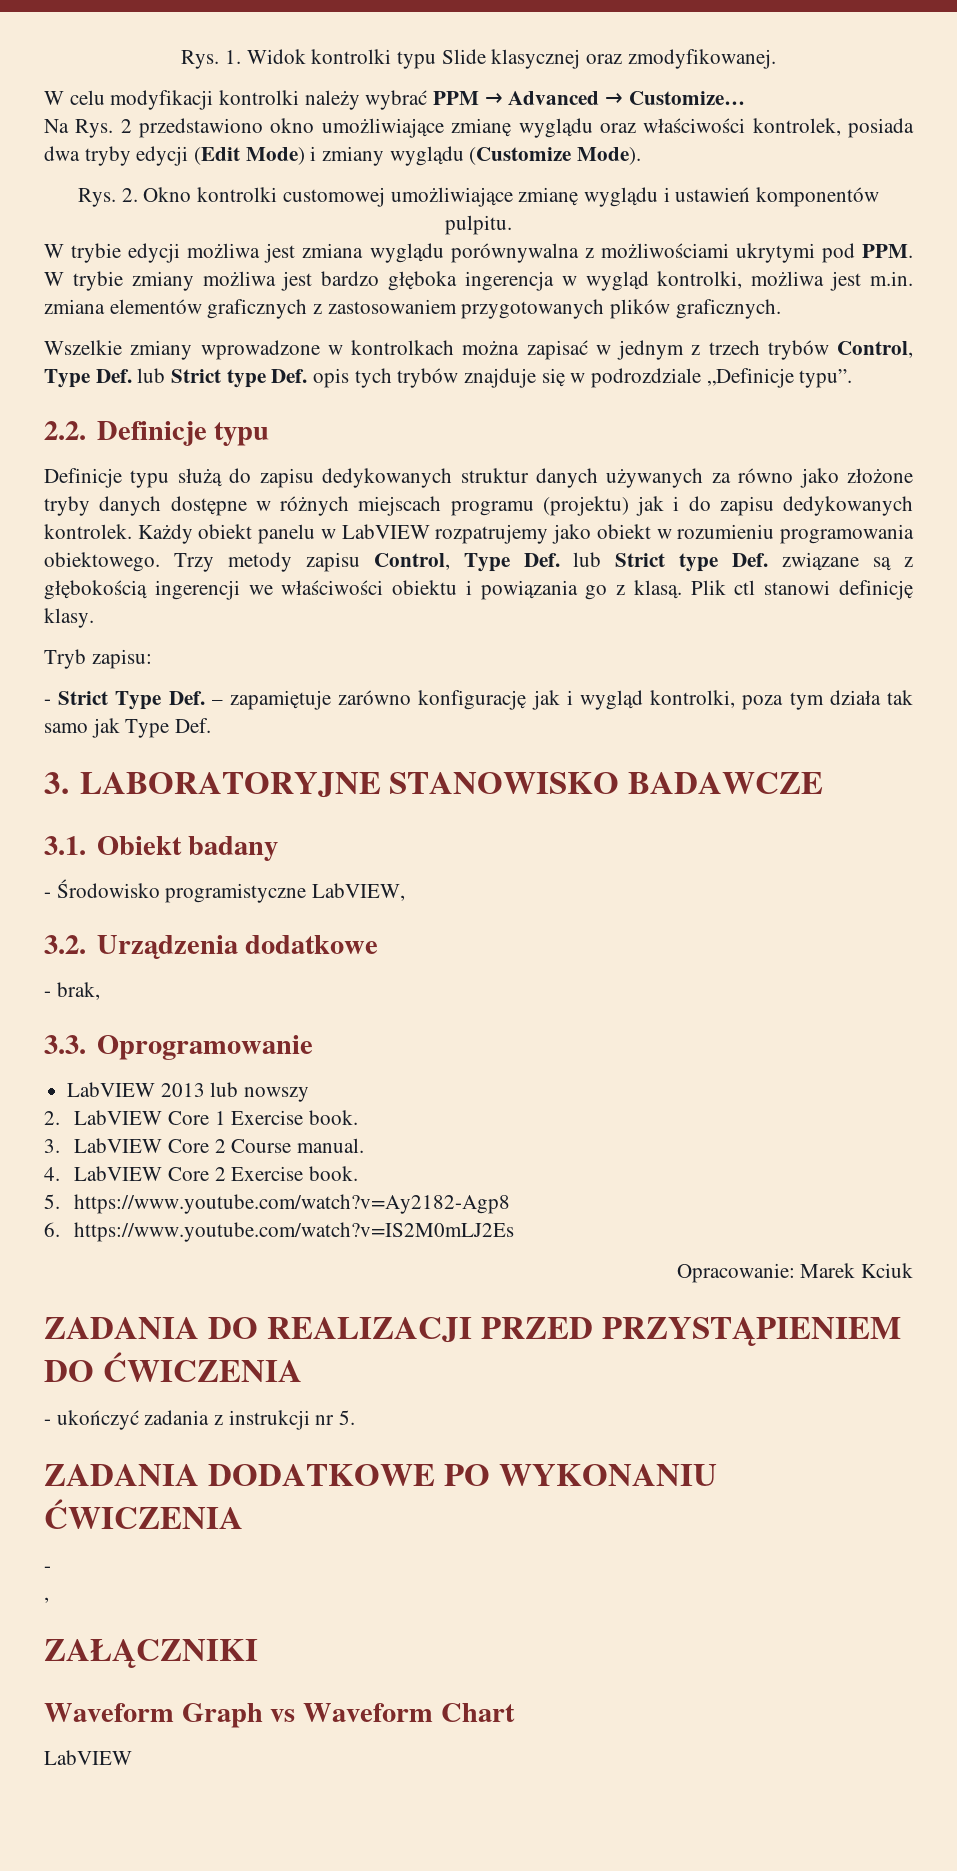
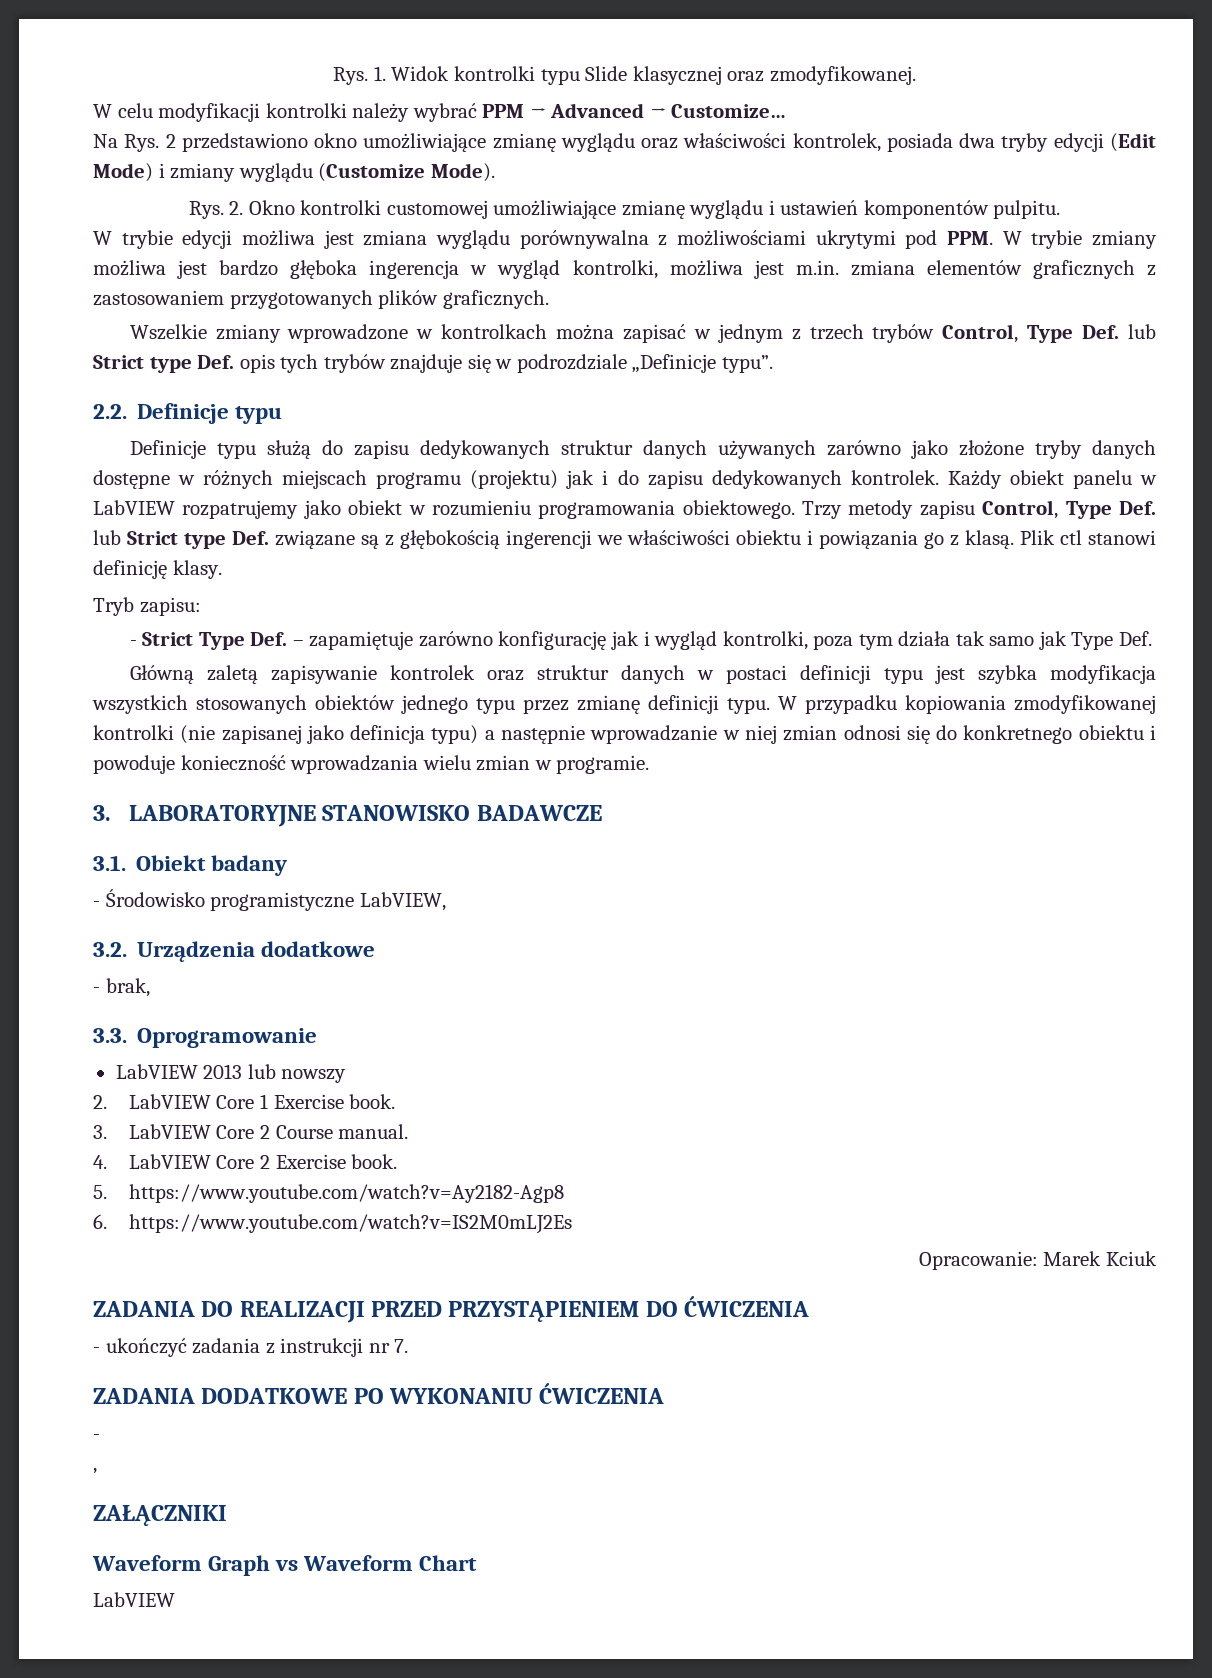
- Definicje typu służą do zapisu dedykowanych struktur danych używanych za równo jako złożone tryby danych dostępne w różnych miejscach programu (projektu) jak i do zapisu dedykowanych kontrolek.
+ Definicje typu służą do zapisu dedykowanych struktur danych używanych zarówno jako złożone tryby danych dostępne w różnych miejscach programu (projektu) jak i do zapisu dedykowanych kontrolek.
+ Główną zaletą zapisywanie kontrolek oraz struktur danych w postaci definicji typu jest szybka modyfikacja wszystkich stosowanych obiektów jednego typu przez zmianę definicji typu. W przypadku kopiowania zmodyfikowanej kontrolki (nie zapisanej jako definicja typu) a następnie wprowadzanie w niej zmian odnosi się do konkretnego obiektu i powoduje konieczność wprowadzania wielu zmian w programie.
- - ukończyć zadania z instrukcji nr 5.
+ - ukończyć zadania z instrukcji nr 7.

